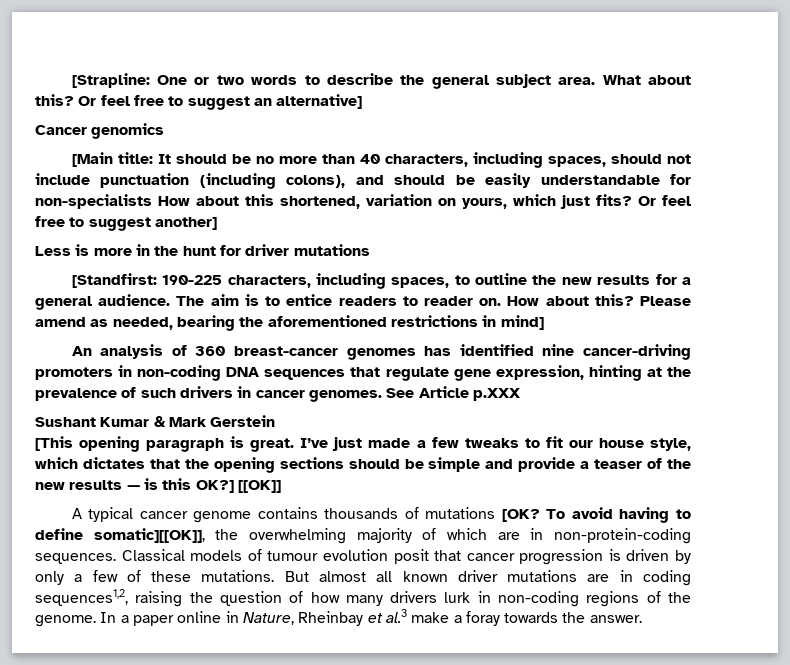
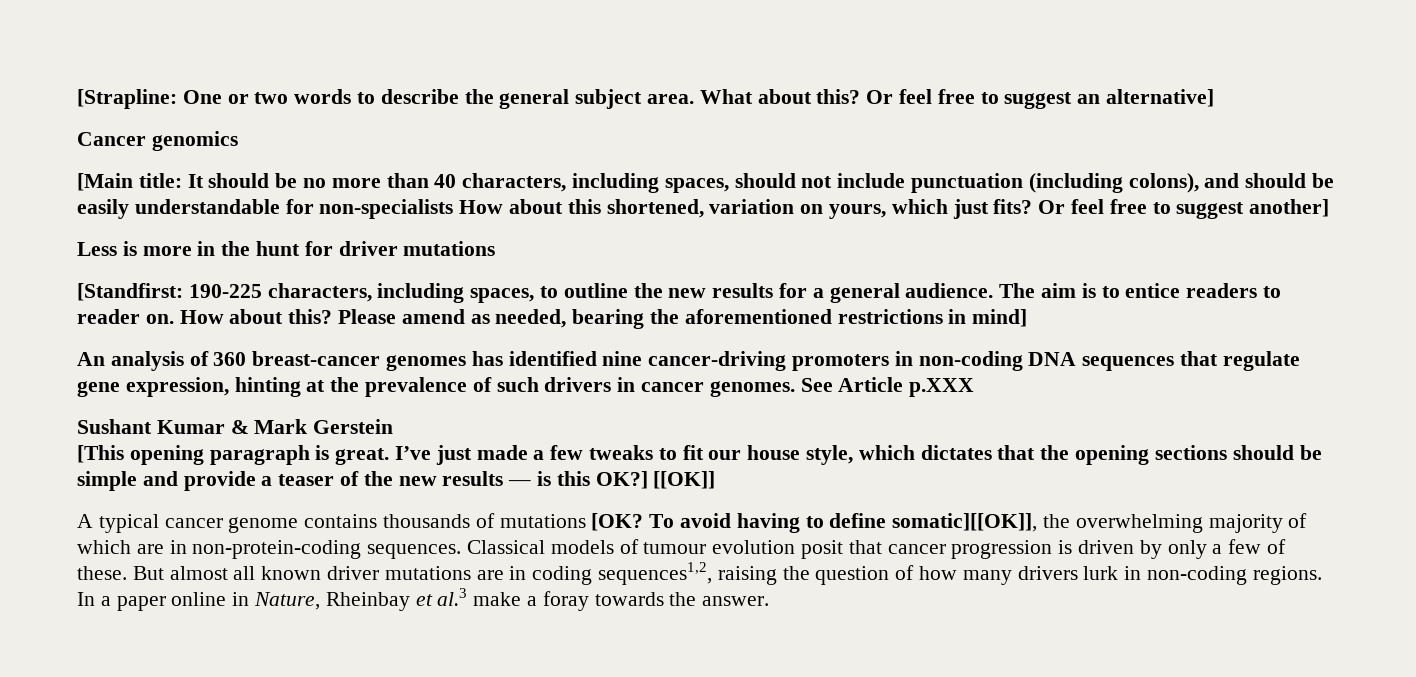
- Classical models of tumour evolution posit that cancer progression is driven by only a few of these mutations.
+ Classical models of tumour evolution posit that cancer progression is driven by only a few of these.
- But almost all known driver mutations are in coding sequences1,2, raising the question of how many drivers lurk in non-coding regions of the genome.
+ But almost all known driver mutations are in coding sequences1,2, raising the question of how many drivers lurk in non-coding regions.

